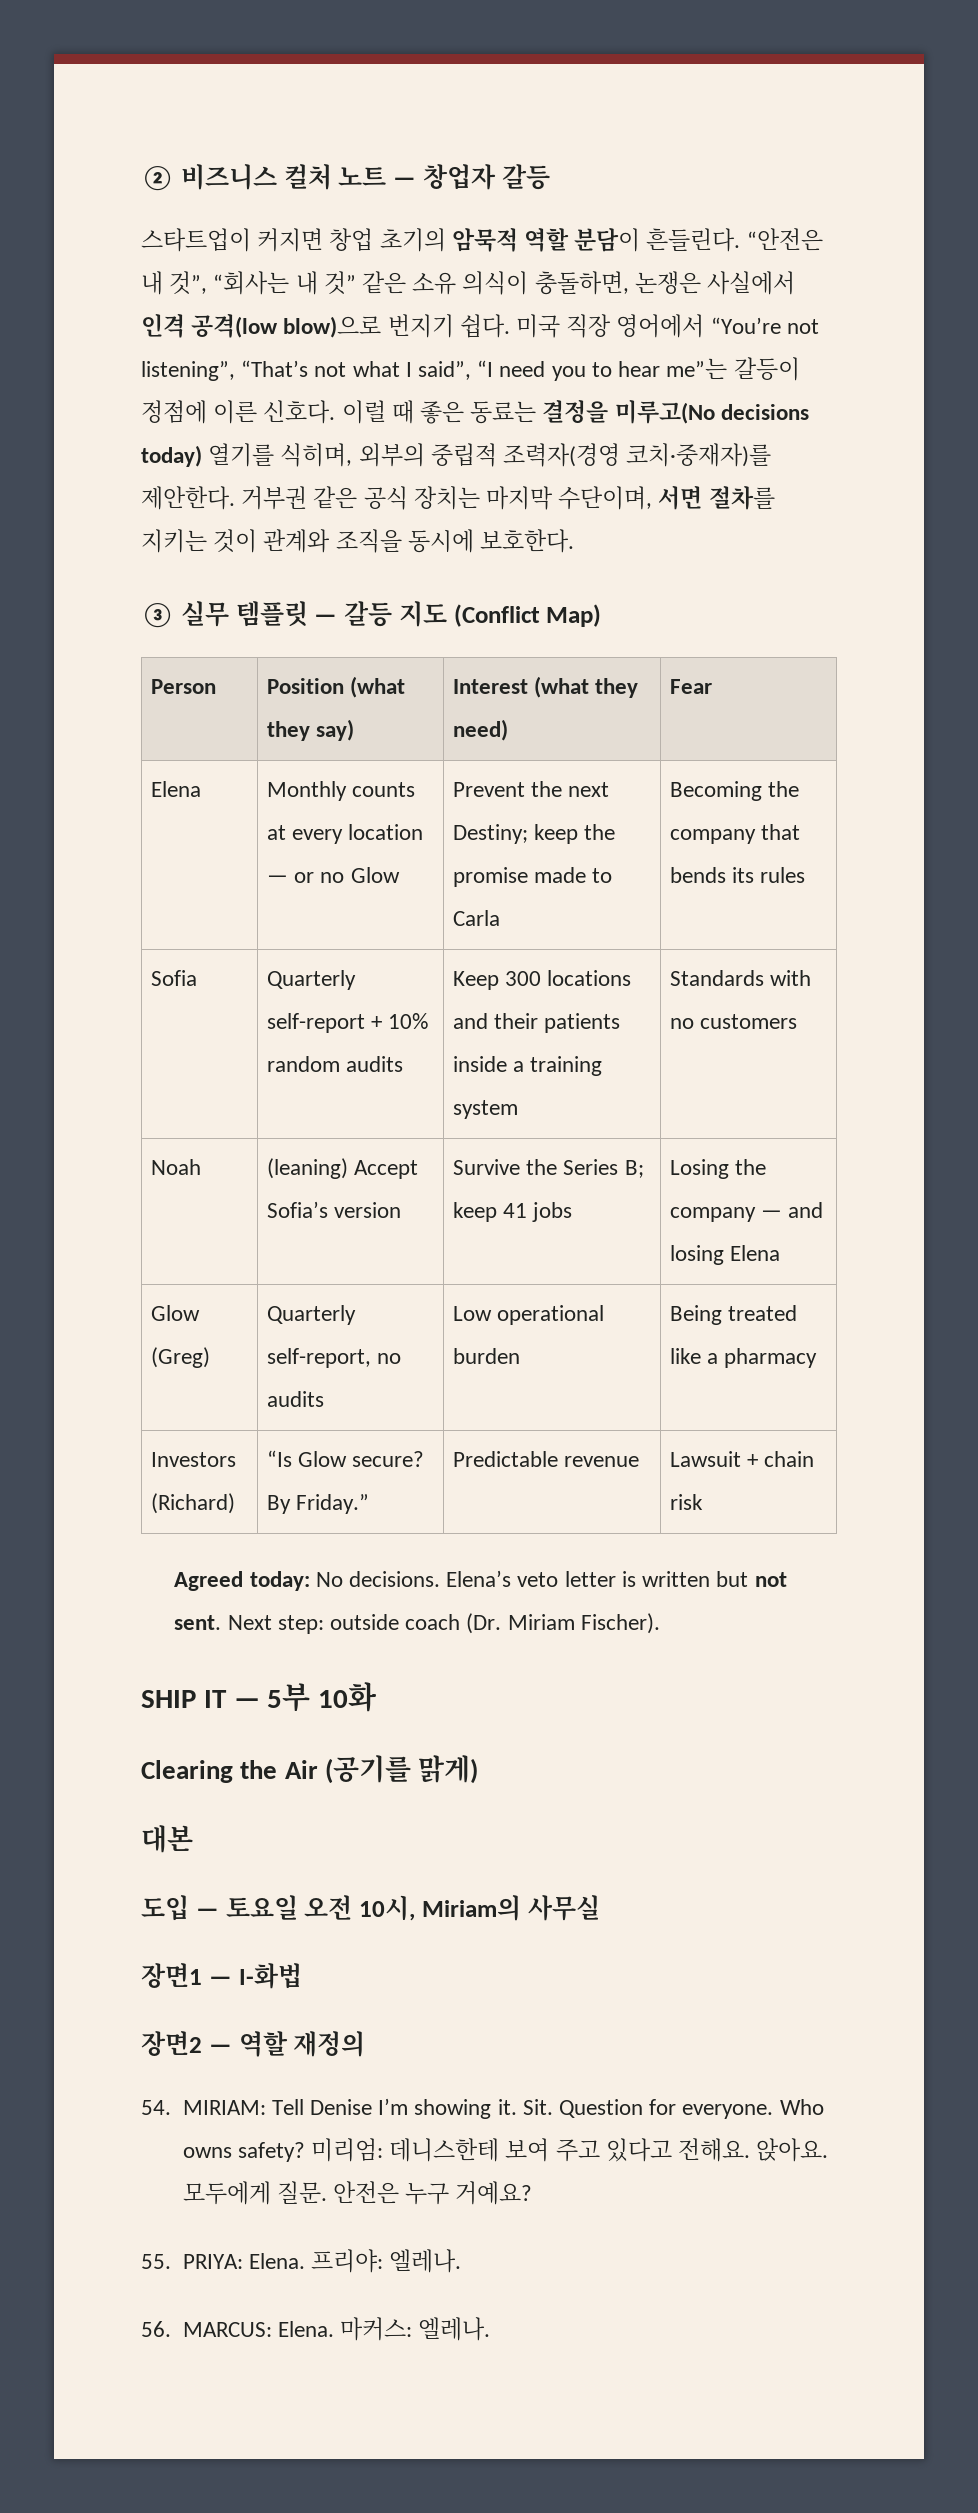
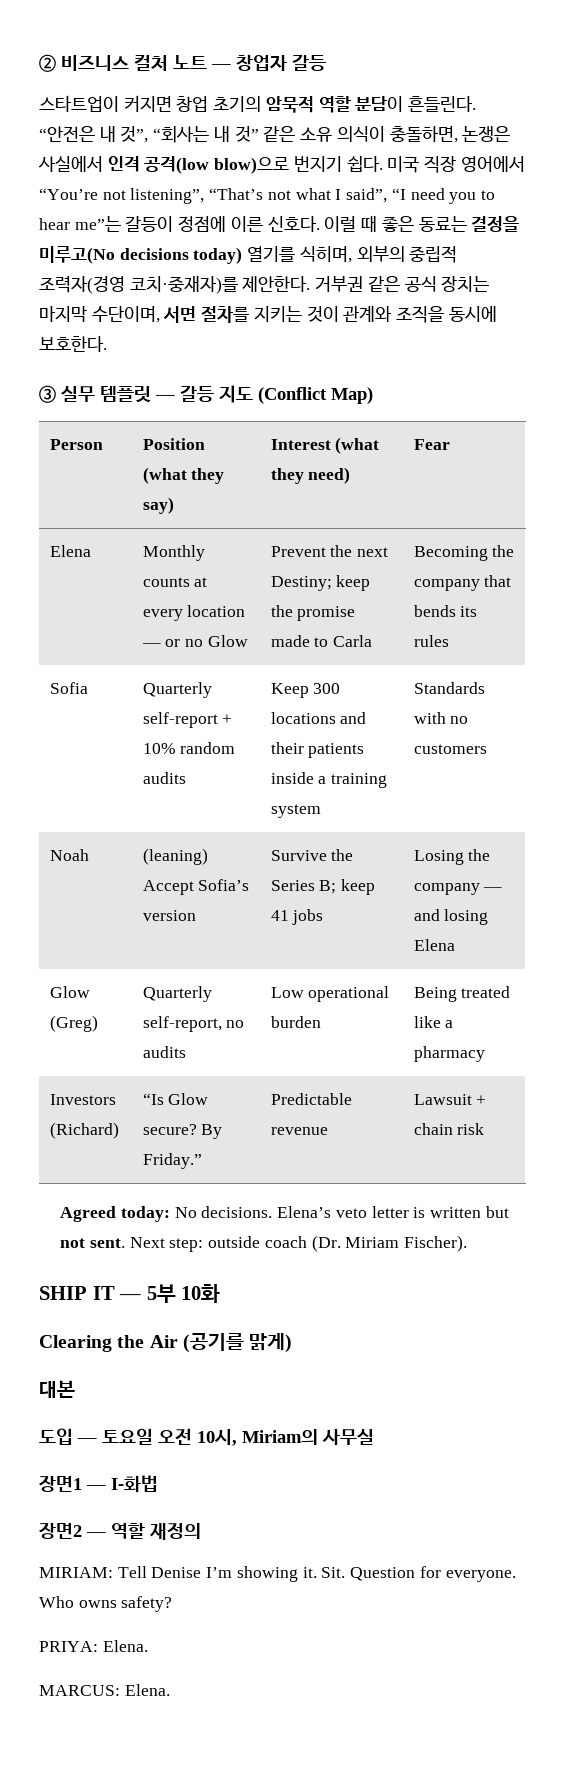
- 54. MIRIAM: Tell Denise I’m showing it.
+ MIRIAM: Tell Denise I’m showing it.
- Who owns safety? 미리엄: 데니스한테 보여 주고 있다고 전해요. 앉아요. 모두에게 질문. 안전은 누구 거예요?
- 55. PRIYA: Elena. 프리야: 엘레나.
- 56. MARCUS: Elena. 마커스: 엘레나.
+ Who owns safety?
+ PRIYA: Elena.
+ MARCUS: Elena.

